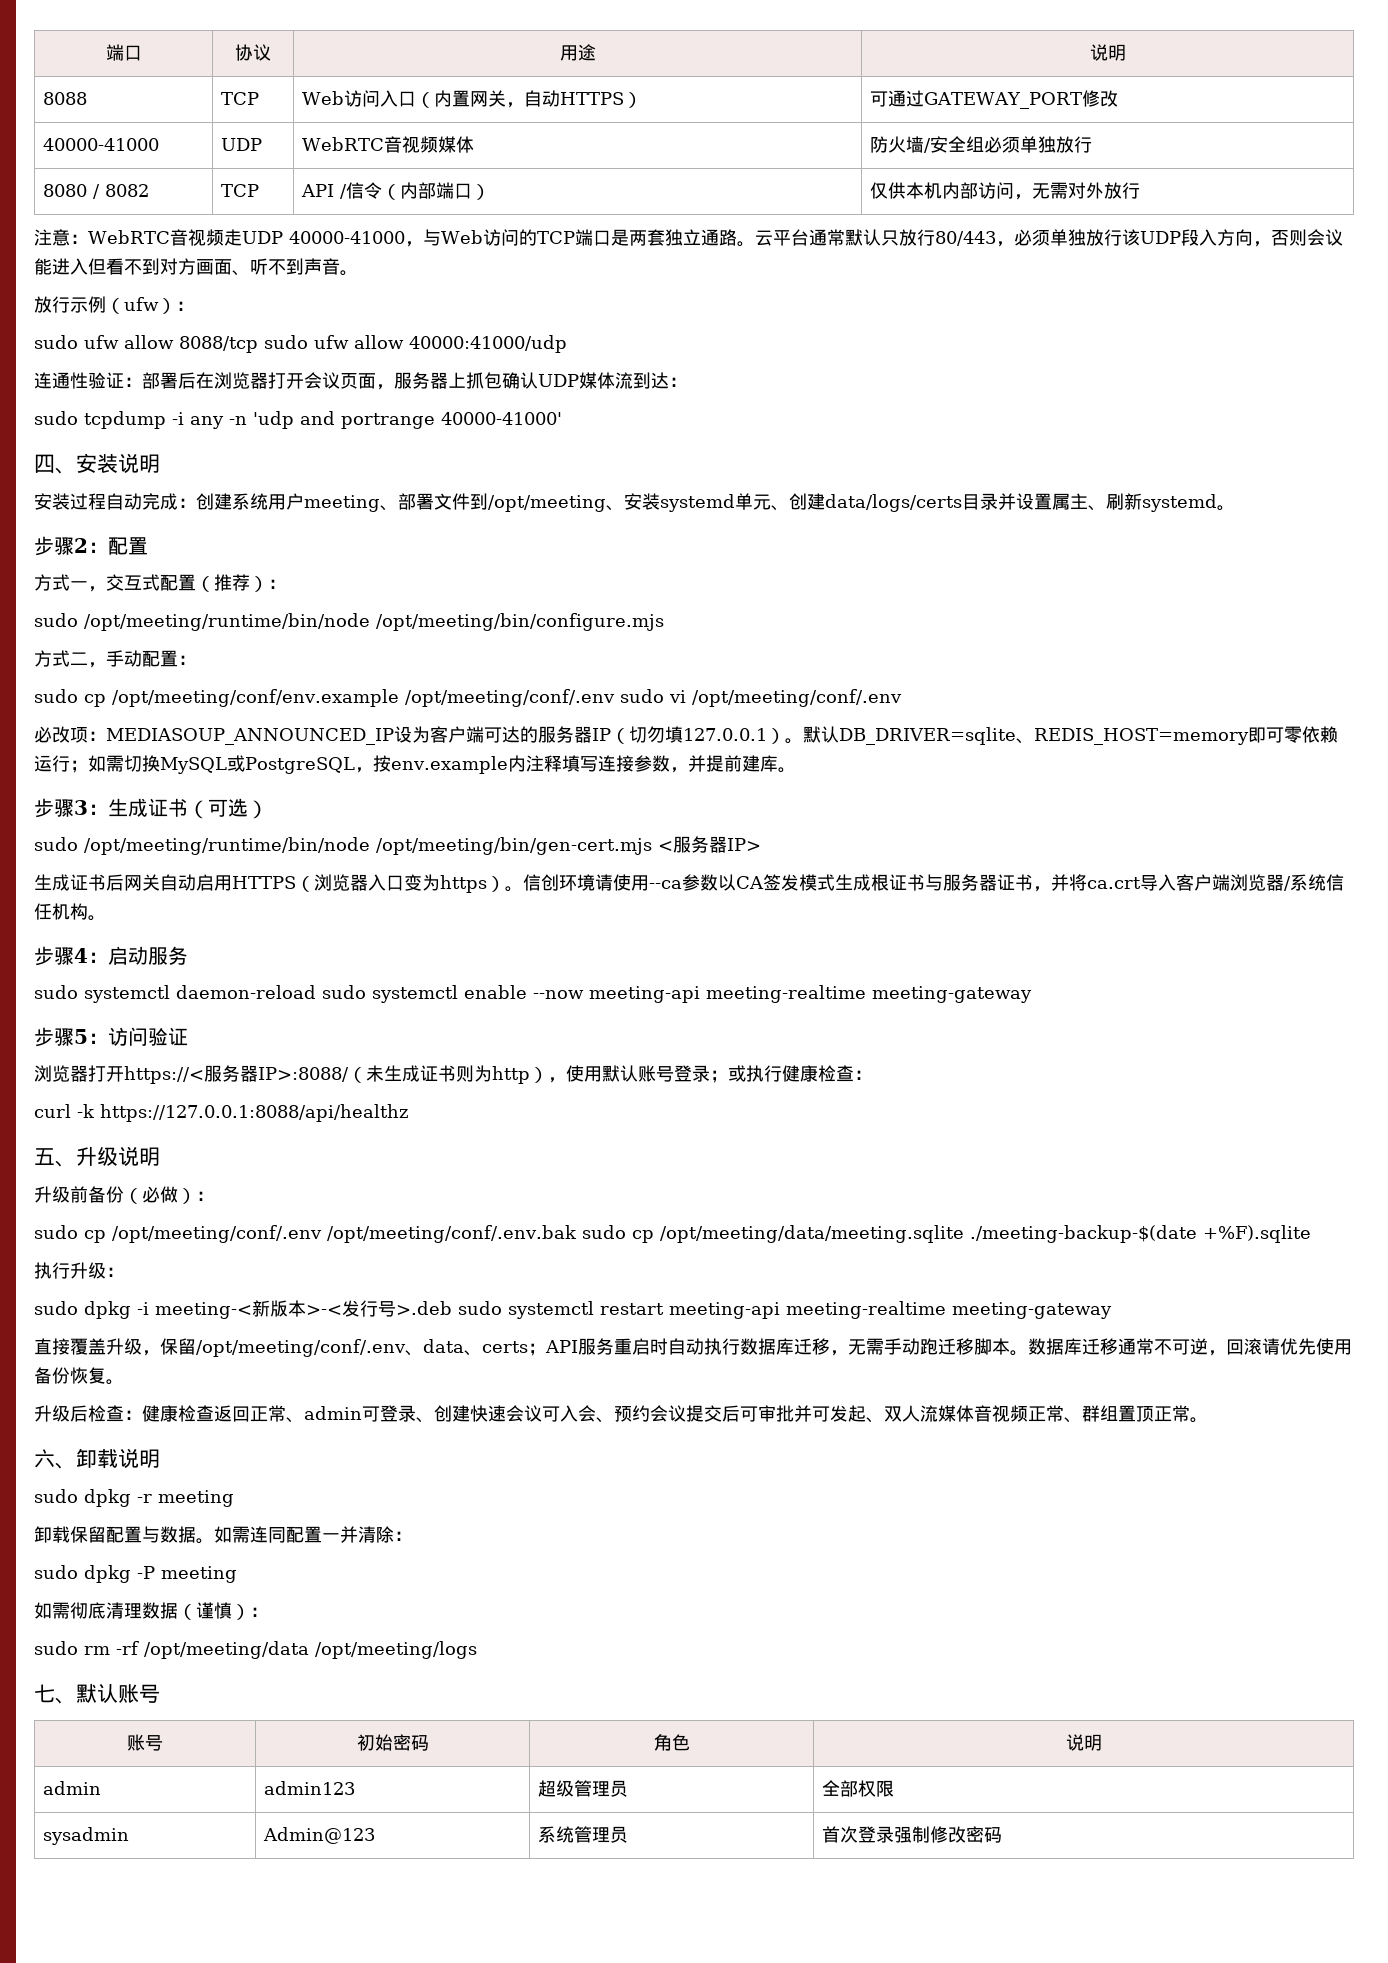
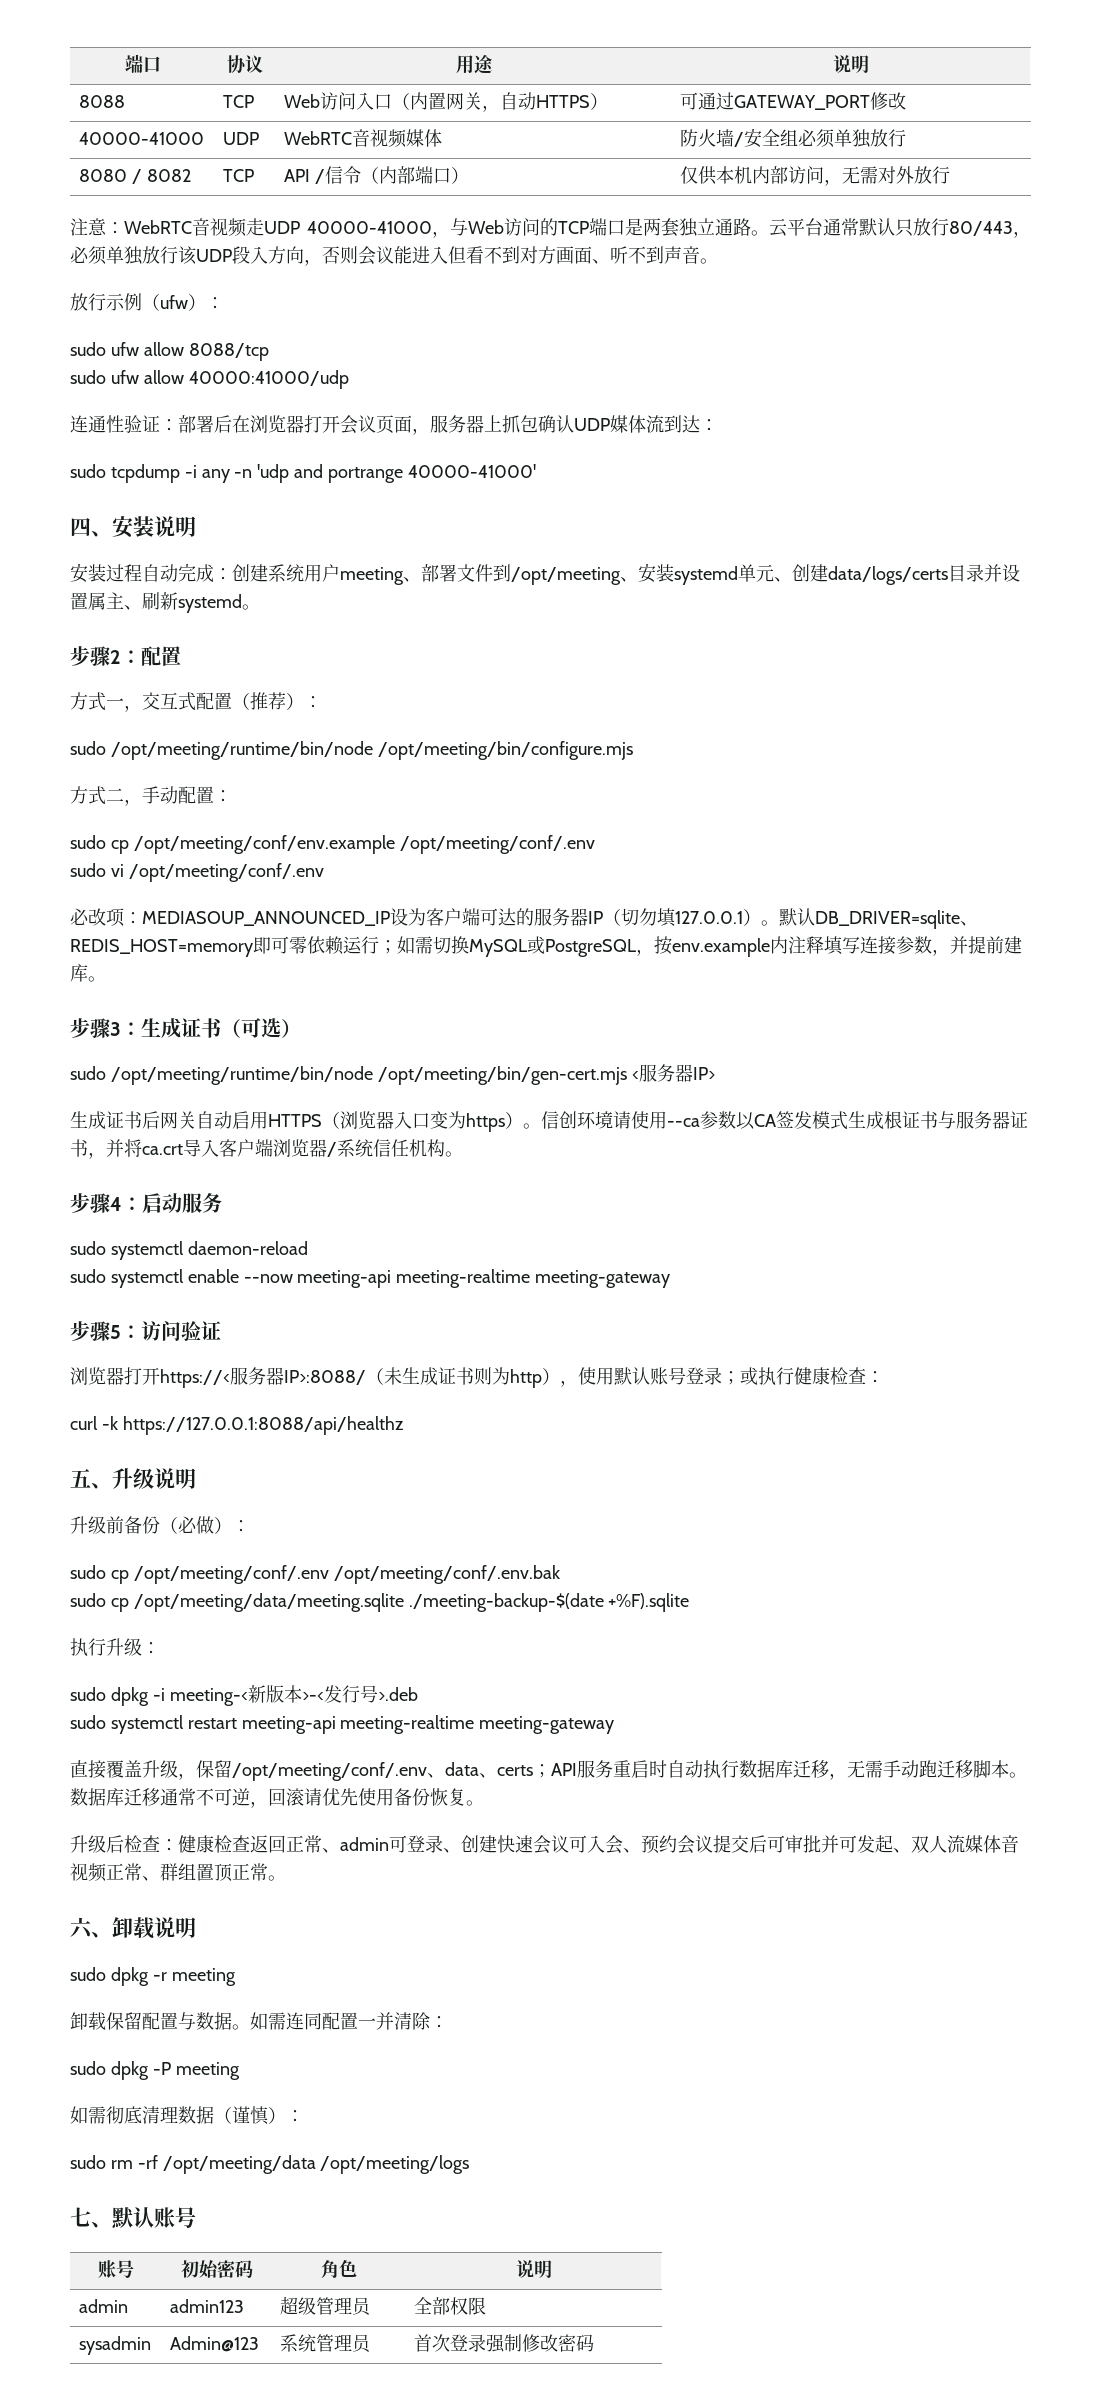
- sudo ufw allow 8088/tcp sudo ufw allow 40000:41000/udp
+ sudo ufw allow 8088/tcp
+ sudo ufw allow 40000:41000/udp
- sudo cp /opt/meeting/conf/env.example /opt/meeting/conf/.env sudo vi /opt/meeting/conf/.env
+ sudo cp /opt/meeting/conf/env.example /opt/meeting/conf/.env
+ sudo vi /opt/meeting/conf/.env
- sudo systemctl daemon-reload sudo systemctl enable --now meeting-api meeting-realtime meeting-gateway
+ sudo systemctl daemon-reload
+ sudo systemctl enable --now meeting-api meeting-realtime meeting-gateway
- sudo cp /opt/meeting/conf/.env /opt/meeting/conf/.env.bak sudo cp /opt/meeting/data/meeting.sqlite ./meeting-backup-$(date +%F).sqlite
+ sudo cp /opt/meeting/conf/.env /opt/meeting/conf/.env.bak
+ sudo cp /opt/meeting/data/meeting.sqlite ./meeting-backup-$(date +%F).sqlite
- sudo dpkg -i meeting-<新版本>-<发行号>.deb sudo systemctl restart meeting-api meeting-realtime meeting-gateway
+ sudo dpkg -i meeting-<新版本>-<发行号>.deb
+ sudo systemctl restart meeting-api meeting-realtime meeting-gateway

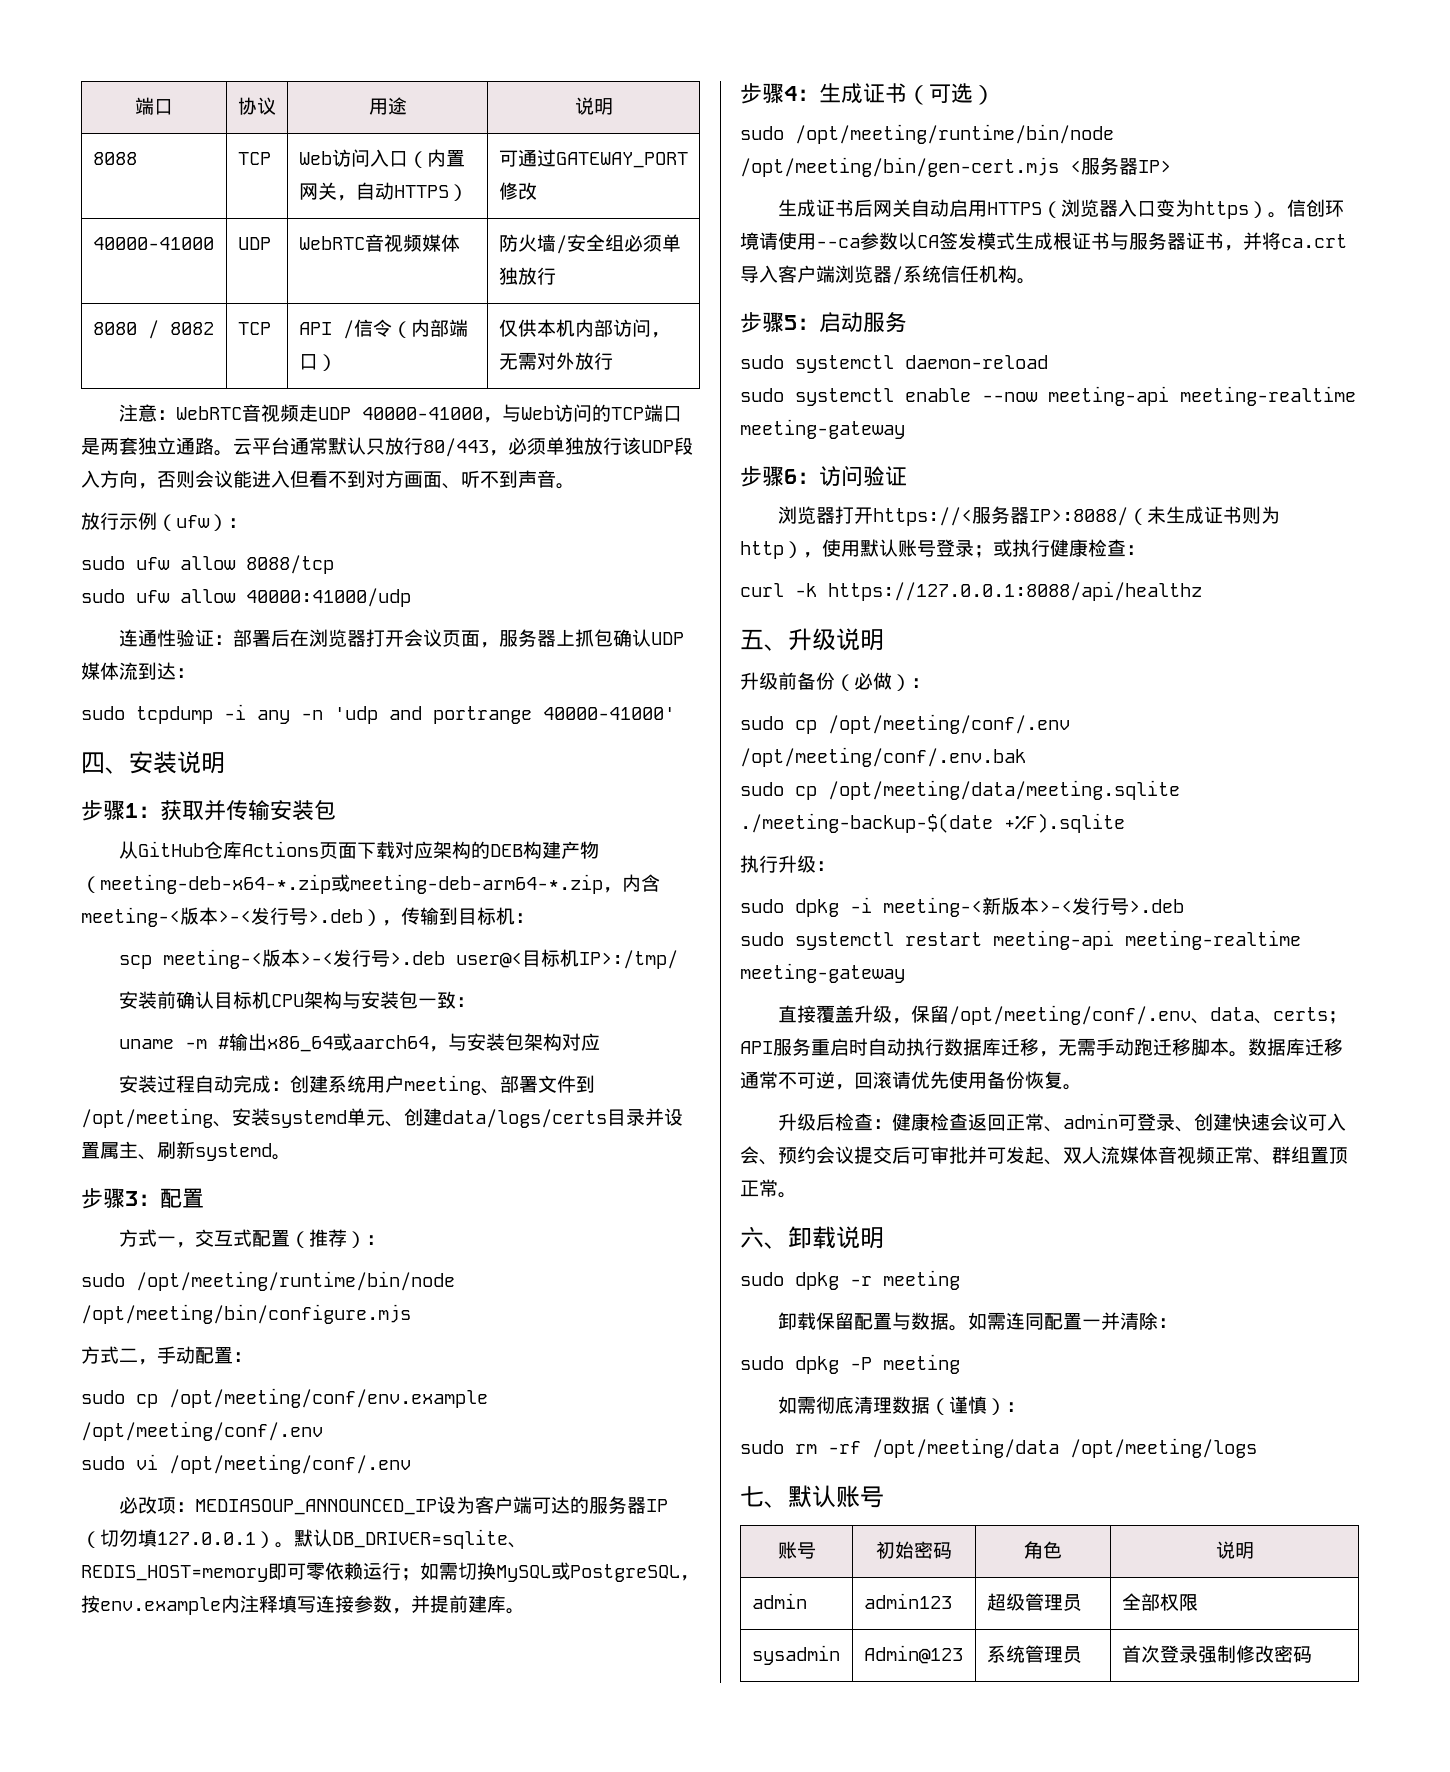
+ 步骤1：获取并传输安装包
+ 从GitHub仓库Actions页面下载对应架构的DEB构建产物（meeting-deb-x64-*.zip或meeting-deb-arm64-*.zip，内含meeting-<版本>-<发行号>.deb），传输到目标机：
+ scp meeting-<版本>-<发行号>.deb user@<目标机IP>:/tmp/
+ 安装前确认目标机CPU架构与安装包一致：
+ uname -m #输出x86_64或aarch64，与安装包架构对应
- 步骤2：配置
+ 步骤3：配置
- 步骤3：生成证书（可选）
+ 步骤4：生成证书（可选）
- 步骤4：启动服务
+ 步骤5：启动服务
- 步骤5：访问验证
+ 步骤6：访问验证

